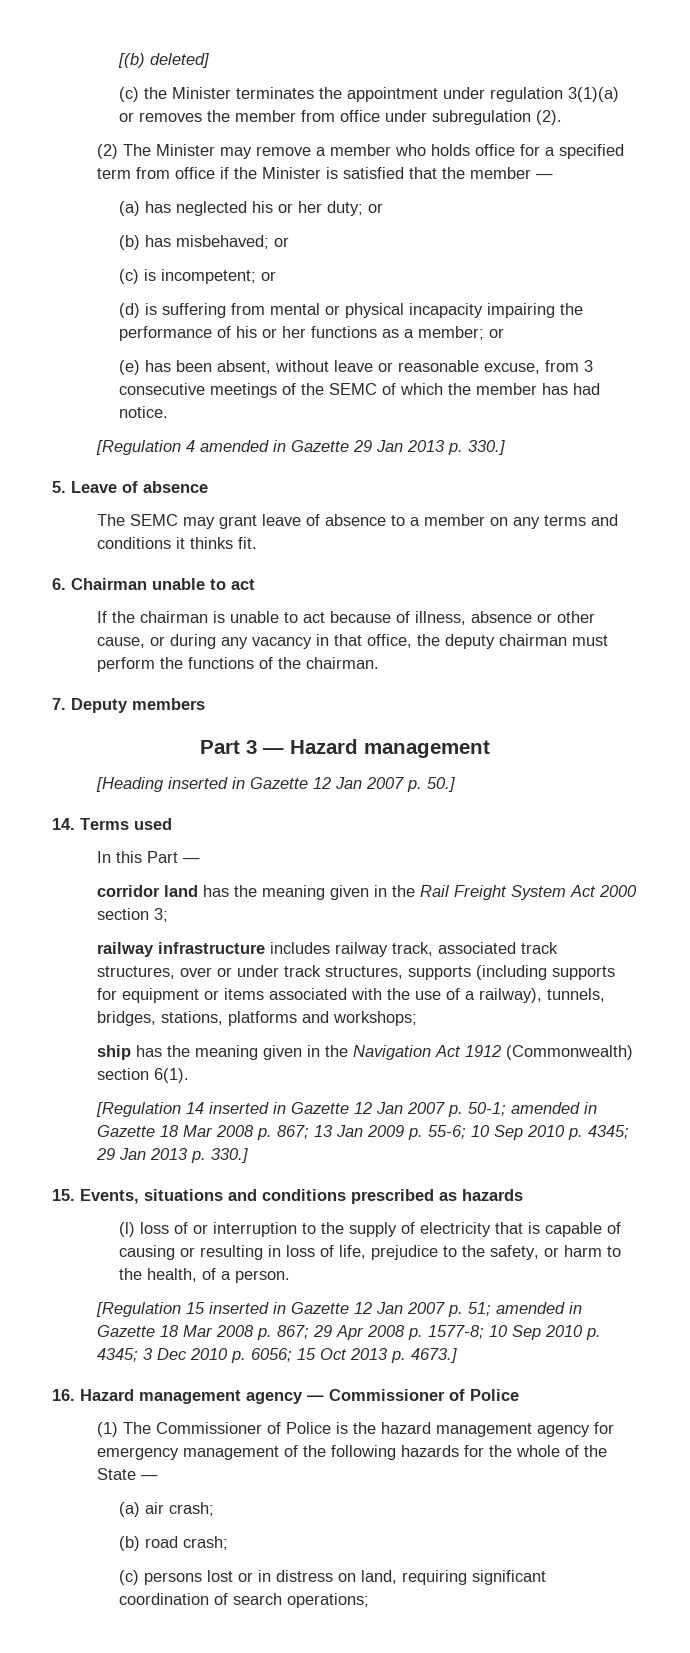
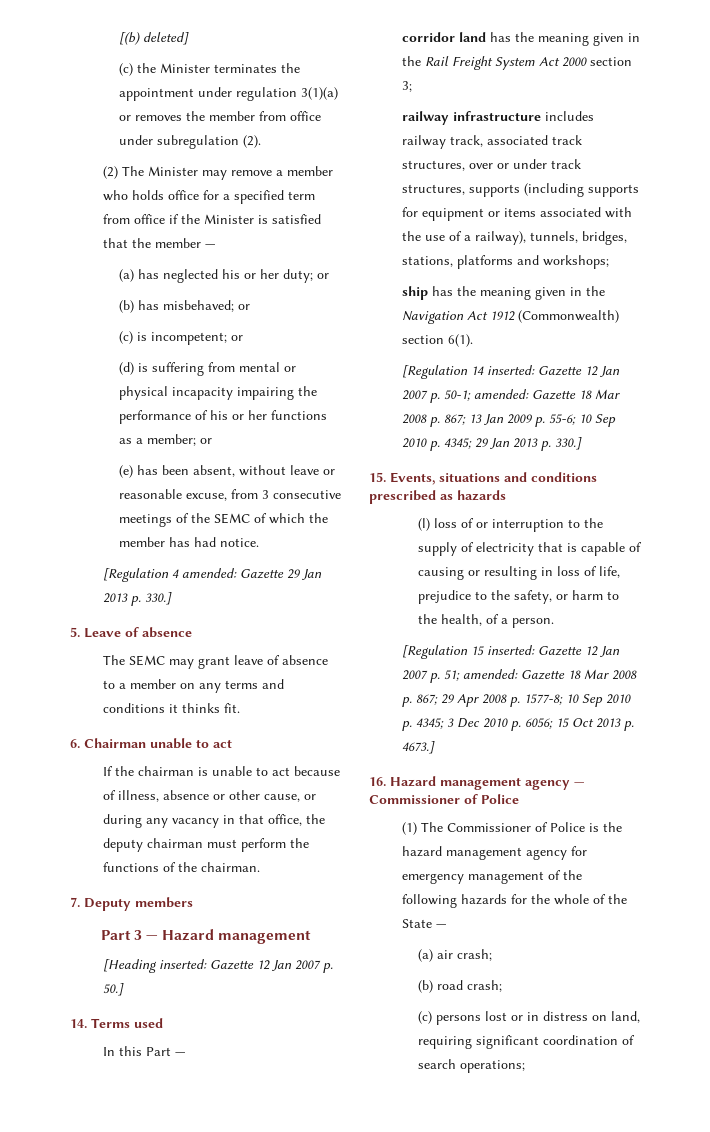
- [Regulation 4 amended in Gazette 29 Jan 2013 p. 330.]
+ [Regulation 4 amended: Gazette 29 Jan 2013 p. 330.]
- [Heading inserted in Gazette 12 Jan 2007 p. 50.]
+ [Heading inserted: Gazette 12 Jan 2007 p. 50.]
- [Regulation 14 inserted in Gazette 12 Jan 2007 p. 50-1; amended in Gazette 18 Mar 2008 p. 867; 13 Jan 2009 p. 55-6; 10 Sep 2010 p. 4345; 29 Jan 2013 p. 330.]
+ [Regulation 14 inserted: Gazette 12 Jan 2007 p. 50-1; amended: Gazette 18 Mar 2008 p. 867; 13 Jan 2009 p. 55-6; 10 Sep 2010 p. 4345; 29 Jan 2013 p. 330.]
- [Regulation 15 inserted in Gazette 12 Jan 2007 p. 51; amended in Gazette 18 Mar 2008 p. 867; 29 Apr 2008 p. 1577-8; 10 Sep 2010 p. 4345; 3 Dec 2010 p. 6056; 15 Oct 2013 p. 4673.]
+ [Regulation 15 inserted: Gazette 12 Jan 2007 p. 51; amended: Gazette 18 Mar 2008 p. 867; 29 Apr 2008 p. 1577-8; 10 Sep 2010 p. 4345; 3 Dec 2010 p. 6056; 15 Oct 2013 p. 4673.]

